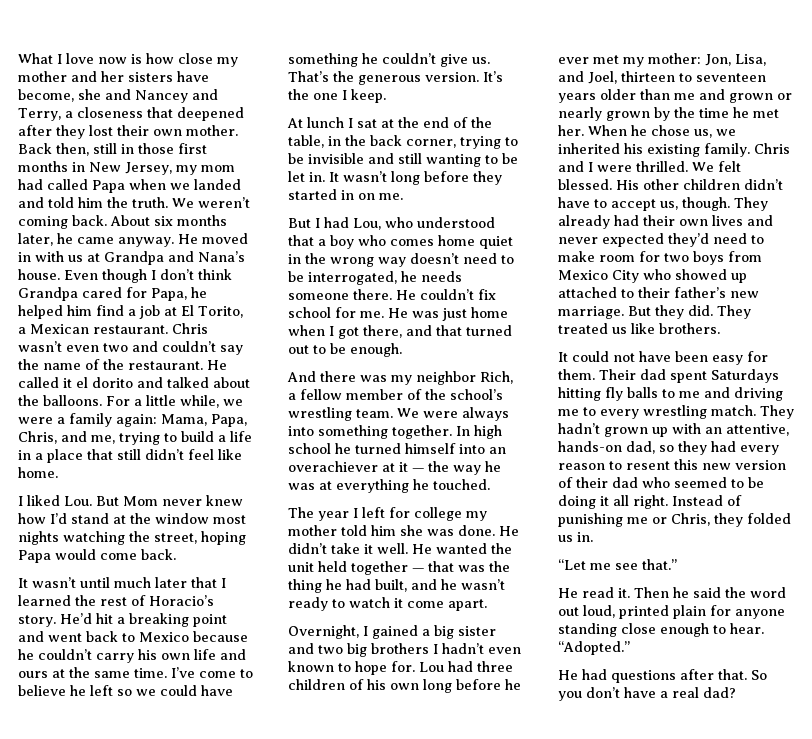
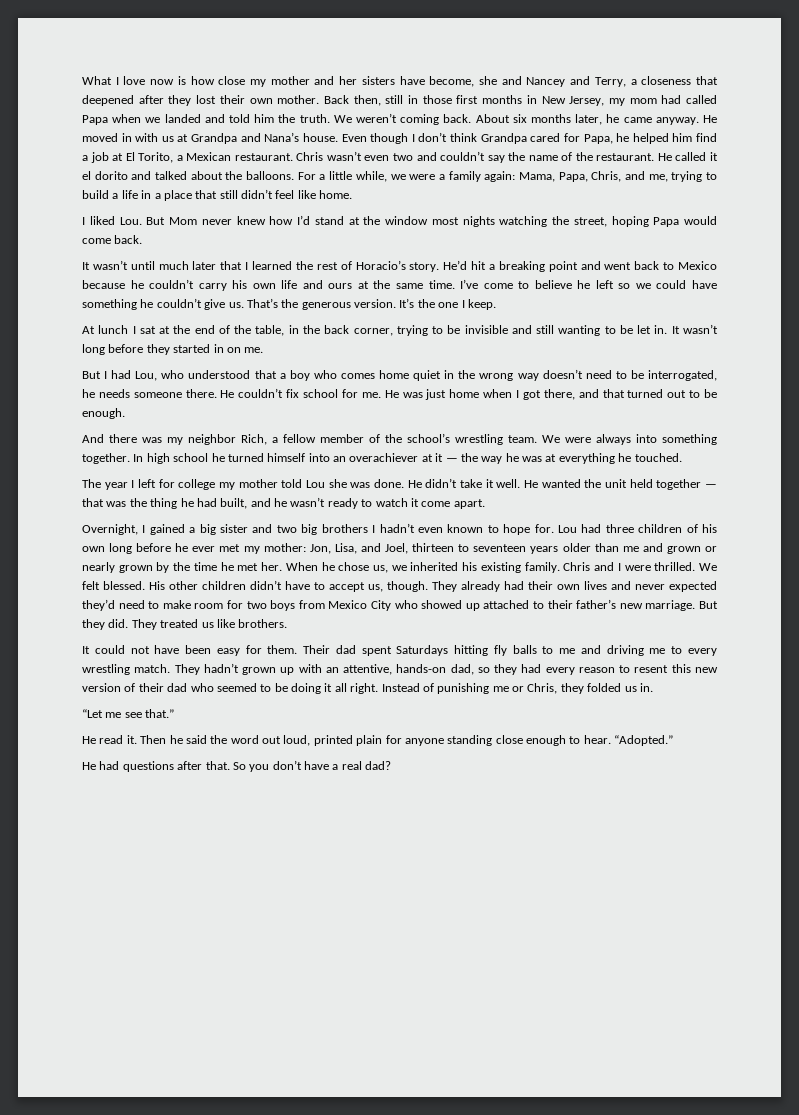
- The year I left for college my mother told him she was done.
+ The year I left for college my mother told Lou she was done.

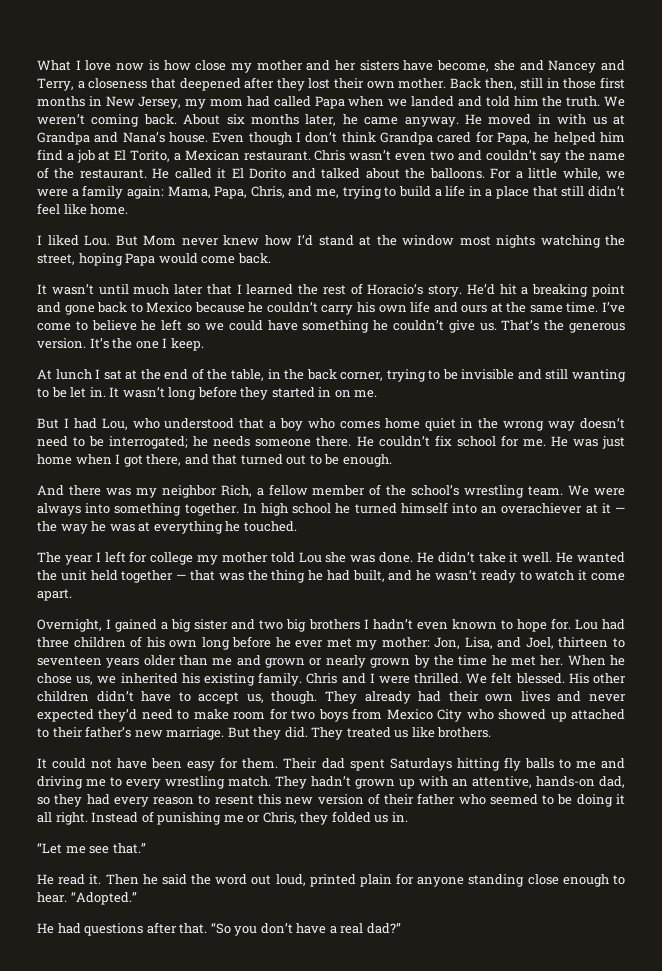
- He called it el dorito and talked about the balloons.
+ He called it El Dorito and talked about the balloons.
- He’d hit a breaking point and went back to Mexico because he couldn’t carry his own life and ours at the same time.
+ He’d hit a breaking point and gone back to Mexico because he couldn’t carry his own life and ours at the same time.
- But I had Lou, who understood that a boy who comes home quiet in the wrong way doesn’t need to be interrogated, he needs someone there.
+ But I had Lou, who understood that a boy who comes home quiet in the wrong way doesn’t need to be interrogated; he needs someone there.
- They hadn’t grown up with an attentive, hands-on dad, so they had every reason to resent this new version of their dad who seemed to be doing it all right.
+ They hadn’t grown up with an attentive, hands-on dad, so they had every reason to resent this new version of their father who seemed to be doing it all right.
- So you don’t have a real dad?
+ “So you don’t have a real dad?”

